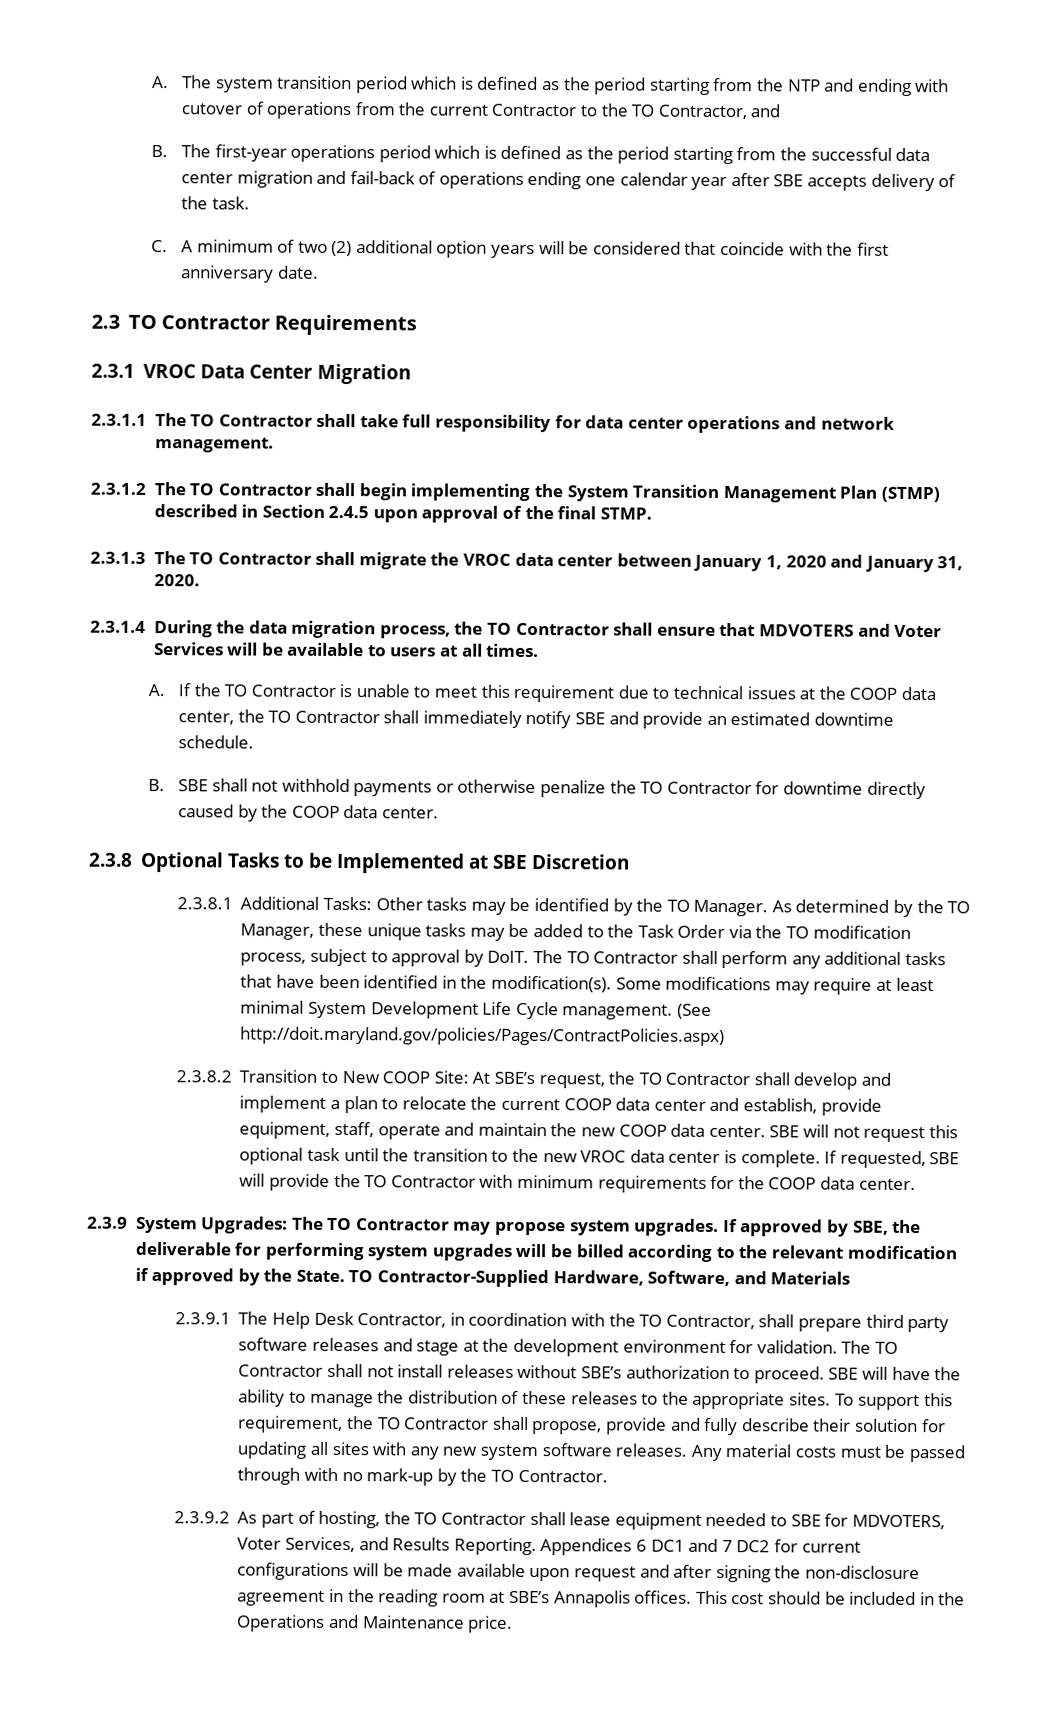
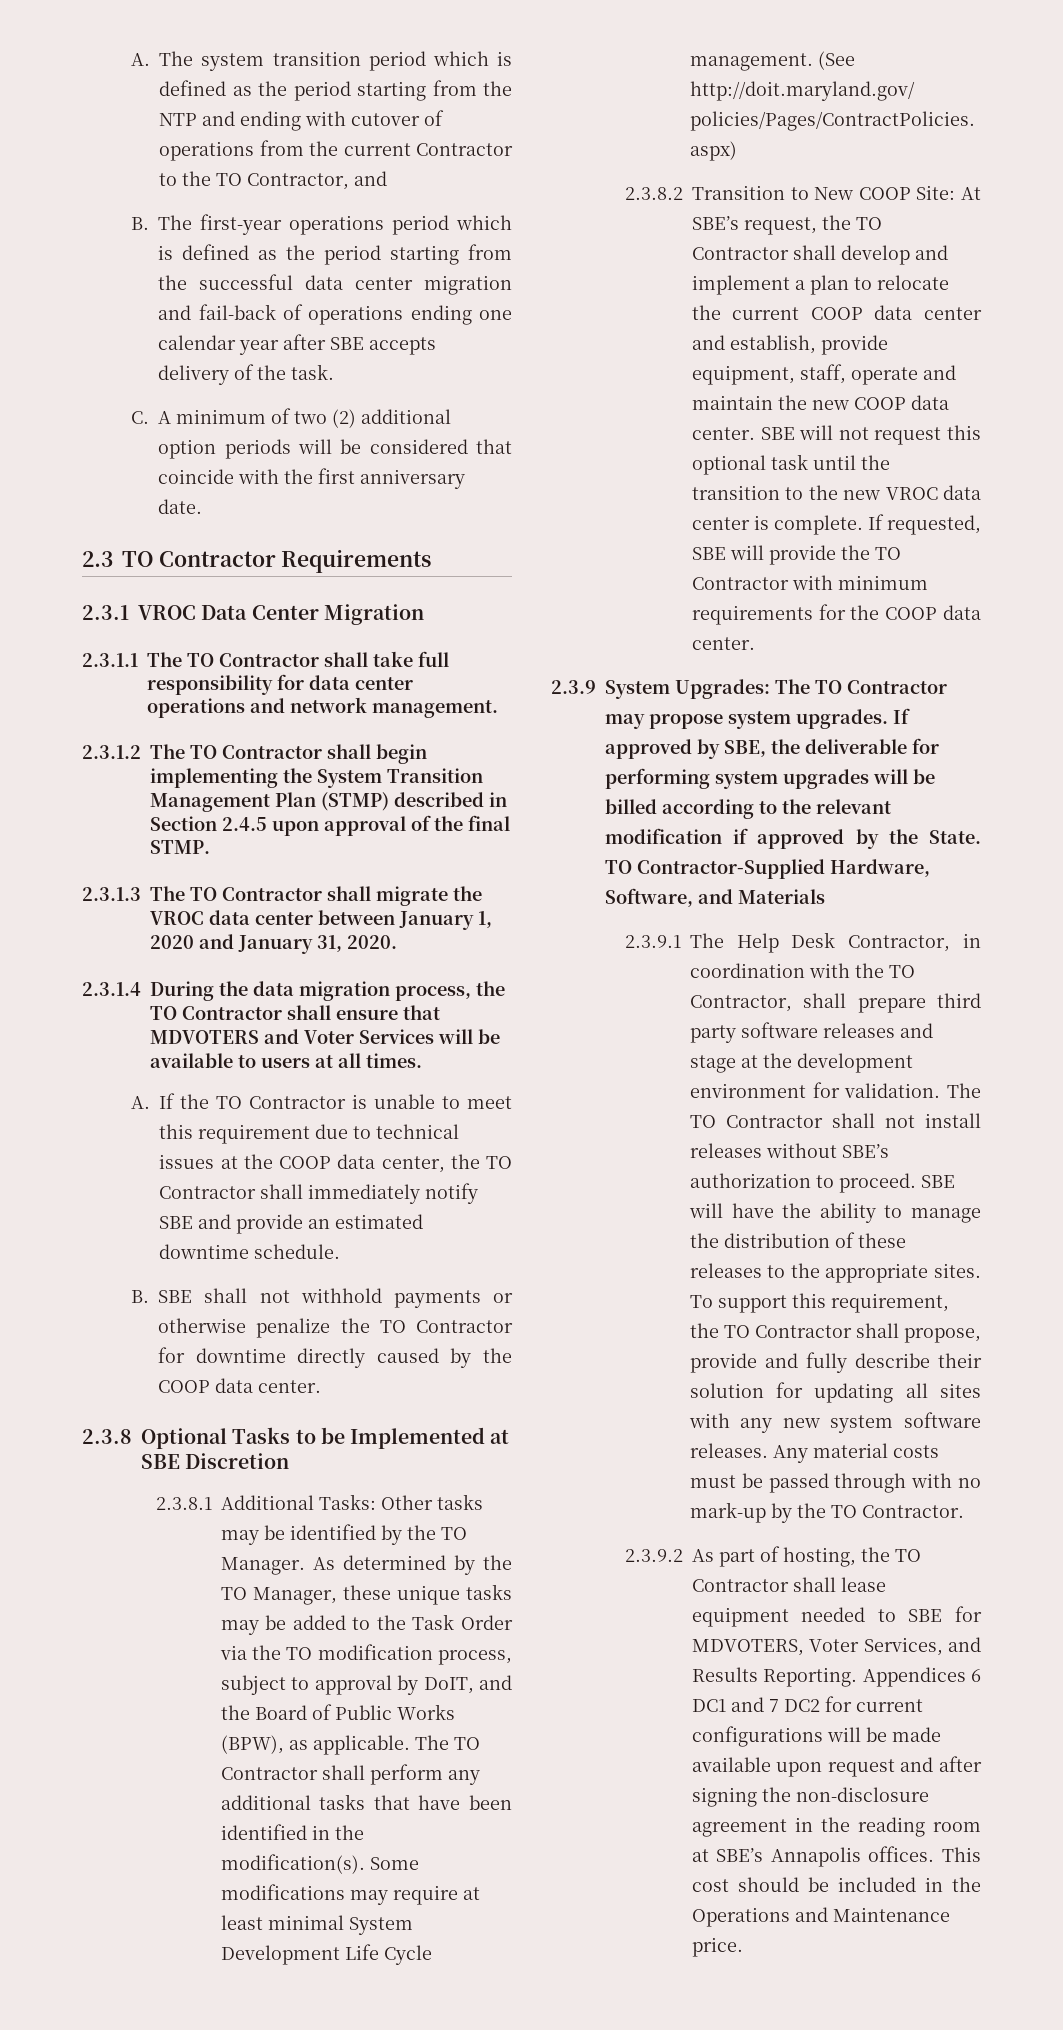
- C. A minimum of two (2) additional option years will be considered that coincide with the first anniversary date.
+ C. A minimum of two (2) additional option periods will be considered that coincide with the first anniversary date.
- As determined by the TO Manager, these unique tasks may be added to the Task Order via the TO modification process, subject to approval by DoIT.
+ As determined by the TO Manager, these unique tasks may be added to the Task Order via the TO modification process, subject to approval by DoIT, and the Board of Public Works (BPW), as applicable.

